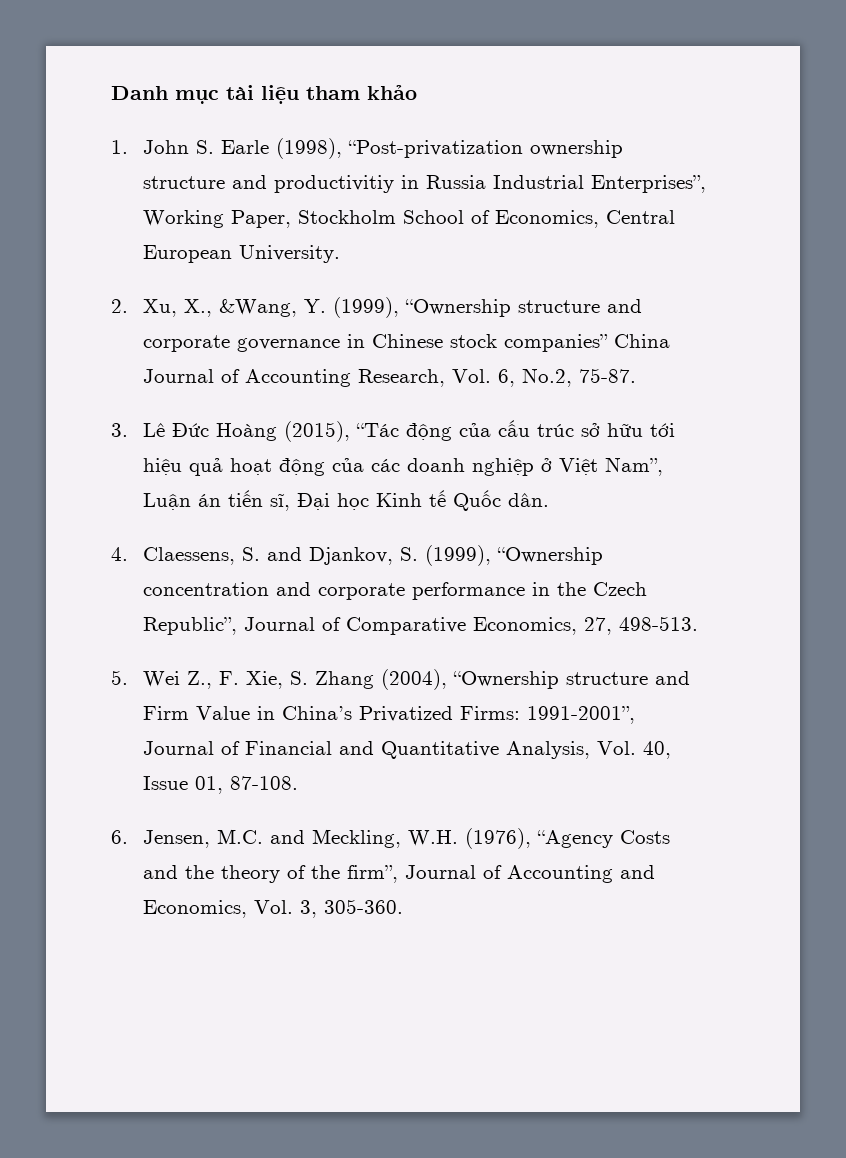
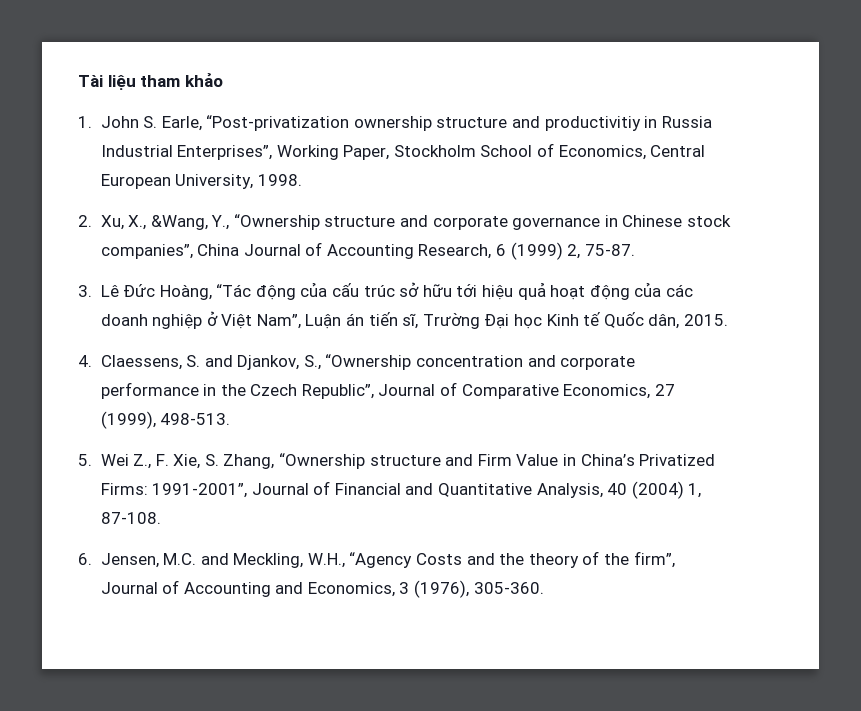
- Danh mục tài liệu tham khảo
+ Tài liệu tham khảo
- 1. John S. Earle (1998), “Post-privatization ownership structure and productivitiy in Russia Industrial Enterprises”, Working Paper, Stockholm School of Economics, Central European University.
+ 1. John S. Earle, “Post-privatization ownership structure and productivitiy in Russia Industrial Enterprises”, Working Paper, Stockholm School of Economics, Central European University, 1998.
- 2. Xu, X., &Wang, Y. (1999), “Ownership structure and corporate governance in Chinese stock companies” China Journal of Accounting Research, Vol. 6, No.2, 75-87.
+ 2. Xu, X., &Wang, Y., “Ownership structure and corporate governance in Chinese stock companies”, China Journal of Accounting Research, 6 (1999) 2, 75-87.
- 3. Lê Đức Hoàng (2015), “Tác động của cấu trúc sở hữu tới hiệu quả hoạt động của các doanh nghiệp ở Việt Nam”, Luận án tiến sĩ, Đại học Kinh tế Quốc dân.
+ 3. Lê Đức Hoàng, “Tác động của cấu trúc sở hữu tới hiệu quả hoạt động của các doanh nghiệp ở Việt Nam”, Luận án tiến sĩ, Trường Đại học Kinh tế Quốc dân, 2015.
- 4. Claessens, S. and Djankov, S. (1999), “Ownership concentration and corporate performance in the Czech Republic”, Journal of Comparative Economics, 27, 498-513.
+ 4. Claessens, S. and Djankov, S., “Ownership concentration and corporate performance in the Czech Republic”, Journal of Comparative Economics, 27 (1999), 498-513.
- 5. Wei Z., F. Xie, S. Zhang (2004), “Ownership structure and Firm Value in China’s Privatized Firms: 1991-2001”, Journal of Financial and Quantitative Analysis, Vol. 40, Issue 01, 87-108.
+ 5. Wei Z., F. Xie, S. Zhang, “Ownership structure and Firm Value in China’s Privatized Firms: 1991-2001”, Journal of Financial and Quantitative Analysis, 40 (2004) 1, 87-108.
- 6. Jensen, M.C. and Meckling, W.H. (1976), “Agency Costs and the theory of the firm”, Journal of Accounting and Economics, Vol. 3, 305-360.
+ 6. Jensen, M.C. and Meckling, W.H., “Agency Costs and the theory of the firm”, Journal of Accounting and Economics, 3 (1976), 305-360.

